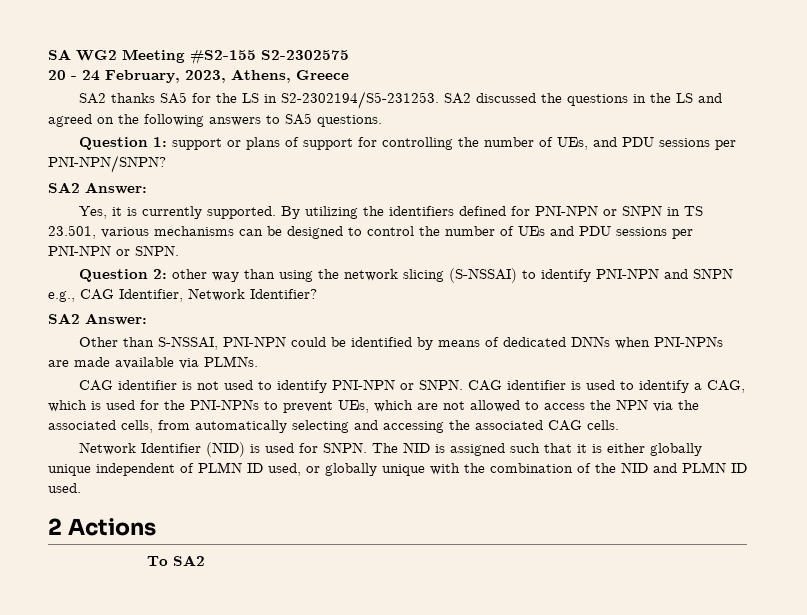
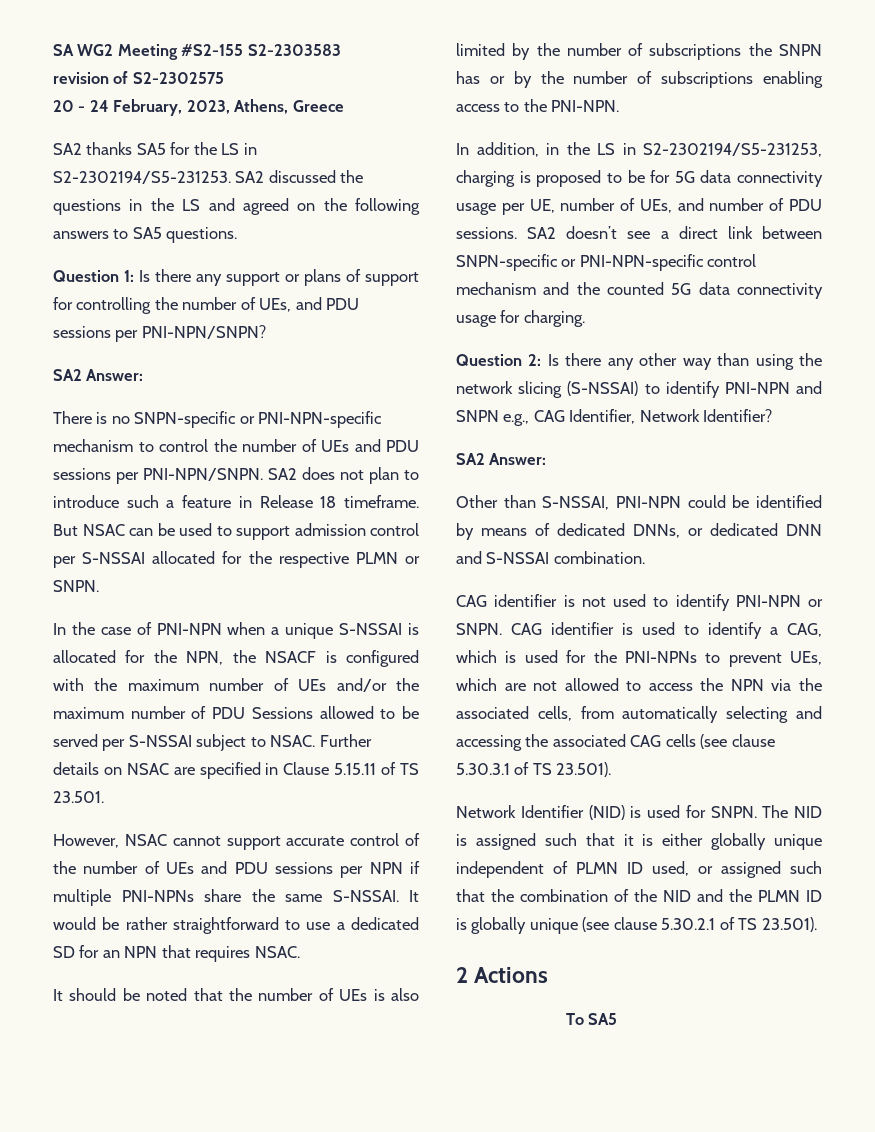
- SA WG2 Meeting #S2-155 S2-2302575
+ SA WG2 Meeting #S2-155 S2-2303583
+ revision of S2-2302575
- Question 1: support or plans of support for controlling the number of UEs, and PDU sessions per PNI-NPN/SNPN?
+ Question 1: Is there any support or plans of support for controlling the number of UEs, and PDU sessions per PNI-NPN/SNPN?
- Yes, it is currently supported. By utilizing the identifiers defined for PNI-NPN or SNPN in TS 23.501, various mechanisms can be designed to control the number of UEs and PDU sessions per PNI-NPN or SNPN.
+ There is no SNPN-specific or PNI-NPN-specific mechanism to control the number of UEs and PDU sessions per PNI-NPN/SNPN. SA2 does not plan to introduce such a feature in Release 18 timeframe. But NSAC can be used to support admission control per S-NSSAI allocated for the respective PLMN or SNPN.
+ In the case of PNI-NPN when a unique S-NSSAI is allocated for the NPN, the NSACF is configured with the maximum number of UEs and/or the maximum number of PDU Sessions allowed to be served per S-NSSAI subject to NSAC. Further details on NSAC are specified in Clause 5.15.11 of TS 23.501.
+ However, NSAC cannot support accurate control of the number of UEs and PDU sessions per NPN if multiple PNI-NPNs share the same S-NSSAI. It would be rather straightforward to use a dedicated SD for an NPN that requires NSAC.
+ It should be noted that the number of UEs is also limited by the number of subscriptions the SNPN has or by the number of subscriptions enabling access to the PNI-NPN.
+ In addition, in the LS in S2-2302194/S5-231253, charging is proposed to be for 5G data connectivity usage per UE, number of UEs, and number of PDU sessions. SA2 doesn’t see a direct link between SNPN-specific or PNI-NPN-specific control mechanism and the counted 5G data connectivity usage for charging.
- Question 2: other way than using the network slicing (S-NSSAI) to identify PNI-NPN and SNPN e.g., CAG Identifier, Network Identifier?
+ Question 2: Is there any other way than using the network slicing (S-NSSAI) to identify PNI-NPN and SNPN e.g., CAG Identifier, Network Identifier?
- Other than S-NSSAI, PNI-NPN could be identified by means of dedicated DNNs when PNI-NPNs are made available via PLMNs.
+ Other than S-NSSAI, PNI-NPN could be identified by means of dedicated DNNs, or dedicated DNN and S-NSSAI combination.
- CAG identifier is used to identify a CAG, which is used for the PNI-NPNs to prevent UEs, which are not allowed to access the NPN via the associated cells, from automatically selecting and accessing the associated CAG cells.
+ CAG identifier is used to identify a CAG, which is used for the PNI-NPNs to prevent UEs, which are not allowed to access the NPN via the associated cells, from automatically selecting and accessing the associated CAG cells (see clause 5.30.3.1 of TS 23.501).
- The NID is assigned such that it is either globally unique independent of PLMN ID used, or globally unique with the combination of the NID and PLMN ID used.
+ The NID is assigned such that it is either globally unique independent of PLMN ID used, or assigned such that the combination of the NID and the PLMN ID is globally unique (see clause 5.30.2.1 of TS 23.501).
- To SA2
+ To SA5

